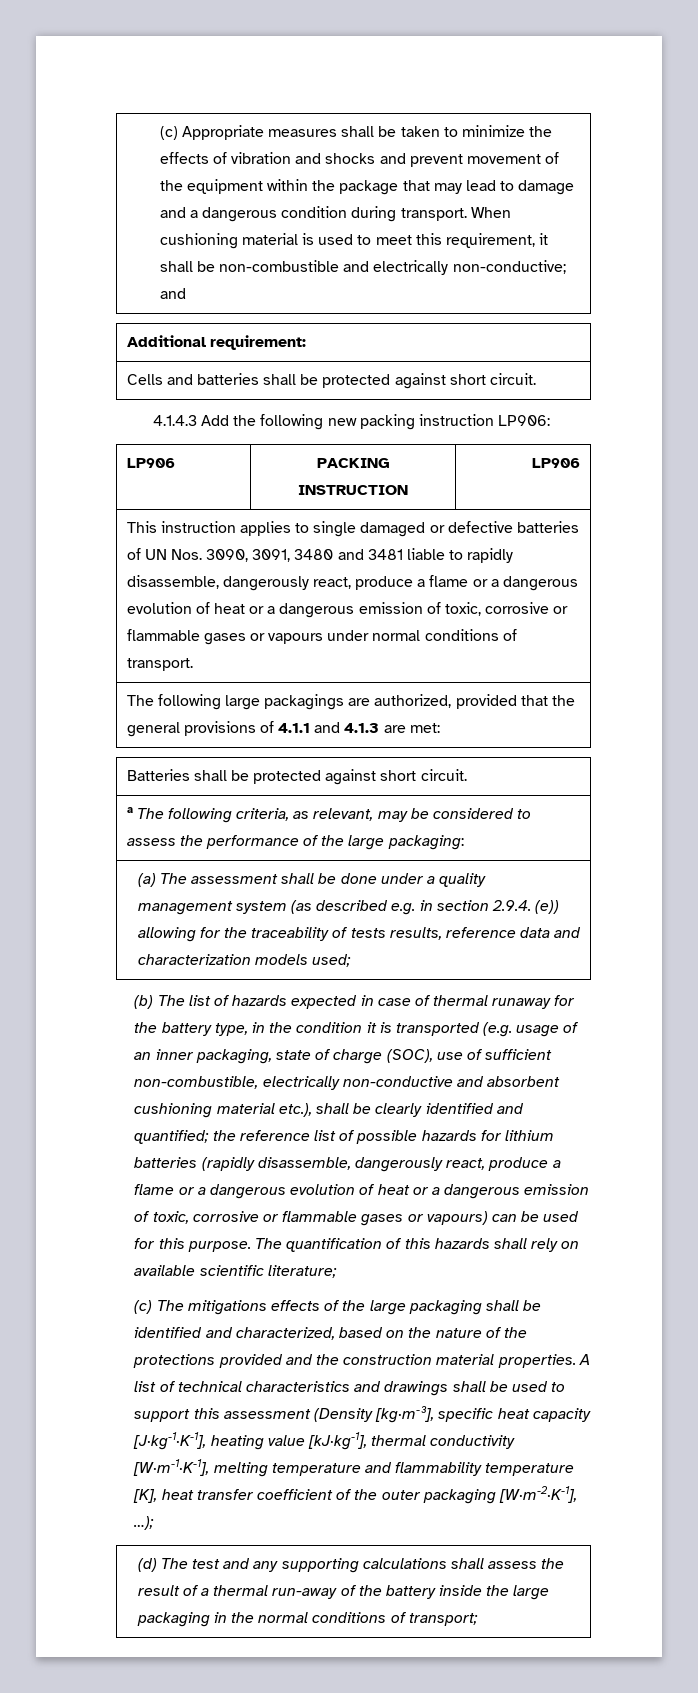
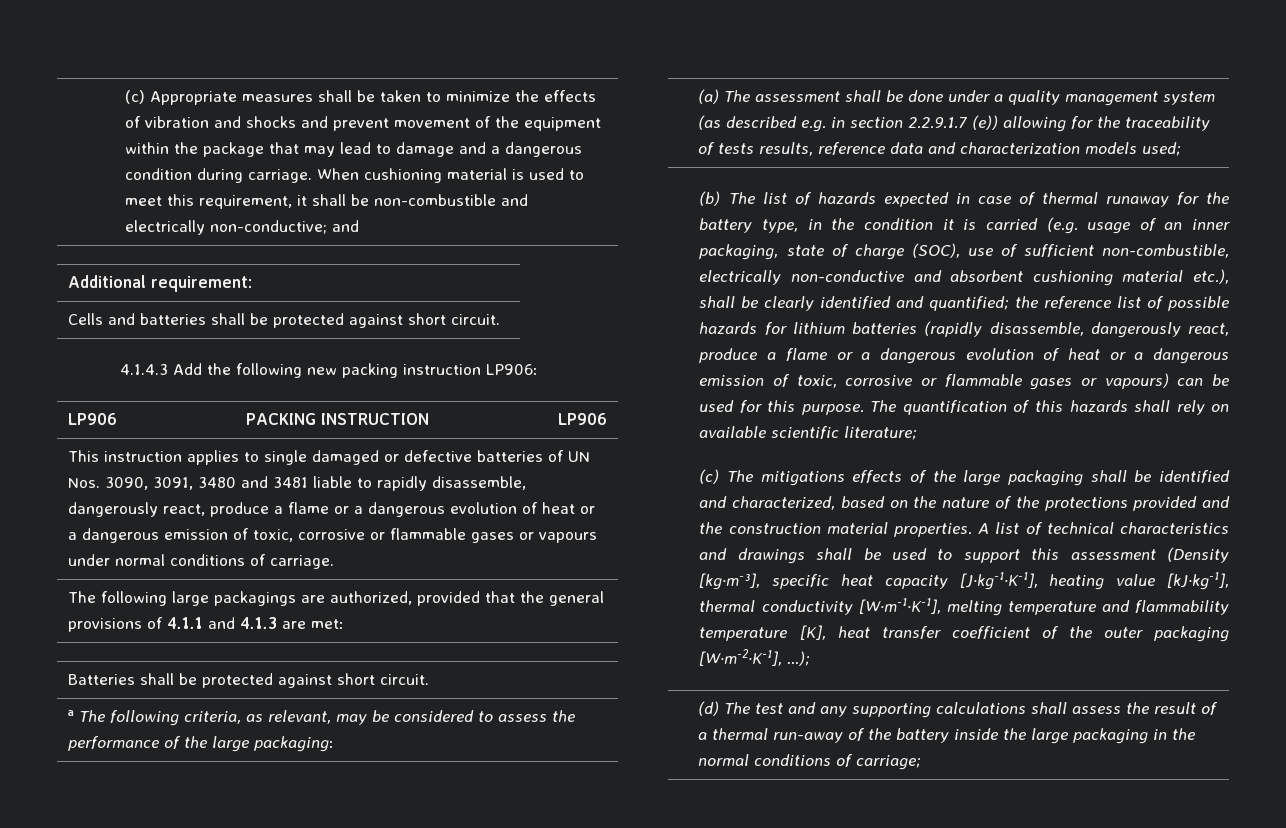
- (c) Appropriate measures shall be taken to minimize the effects of vibration and shocks and prevent movement of the equipment within the package that may lead to damage and a dangerous condition during transport.
+ (c) Appropriate measures shall be taken to minimize the effects of vibration and shocks and prevent movement of the equipment within the package that may lead to damage and a dangerous condition during carriage.
- This instruction applies to single damaged or defective batteries of UN Nos. 3090, 3091, 3480 and 3481 liable to rapidly disassemble, dangerously react, produce a flame or a dangerous evolution of heat or a dangerous emission of toxic, corrosive or flammable gases or vapours under normal conditions of transport.
+ This instruction applies to single damaged or defective batteries of UN Nos. 3090, 3091, 3480 and 3481 liable to rapidly disassemble, dangerously react, produce a flame or a dangerous evolution of heat or a dangerous emission of toxic, corrosive or flammable gases or vapours under normal conditions of carriage.
- (a) The assessment shall be done under a quality management system (as described e.g. in section 2.9.4. (e)) allowing for the traceability of tests results, reference data and characterization models used;
+ (a) The assessment shall be done under a quality management system (as described e.g. in section 2.2.9.1.7 (e)) allowing for the traceability of tests results, reference data and characterization models used;
- (b) The list of hazards expected in case of thermal runaway for the battery type, in the condition it is transported (e.g. usage of an inner packaging, state of charge (SOC), use of sufficient non-combustible, electrically non-conductive and absorbent cushioning material etc.), shall be clearly identified and quantified;
+ (b) The list of hazards expected in case of thermal runaway for the battery type, in the condition it is carried (e.g. usage of an inner packaging, state of charge (SOC), use of sufficient non-combustible, electrically non-conductive and absorbent cushioning material etc.), shall be clearly identified and quantified;
- (d) The test and any supporting calculations shall assess the result of a thermal run-away of the battery inside the large packaging in the normal conditions of transport;
+ (d) The test and any supporting calculations shall assess the result of a thermal run-away of the battery inside the large packaging in the normal conditions of carriage;

